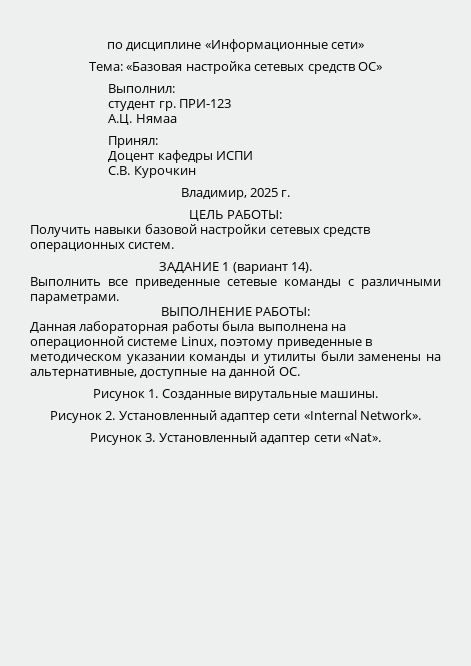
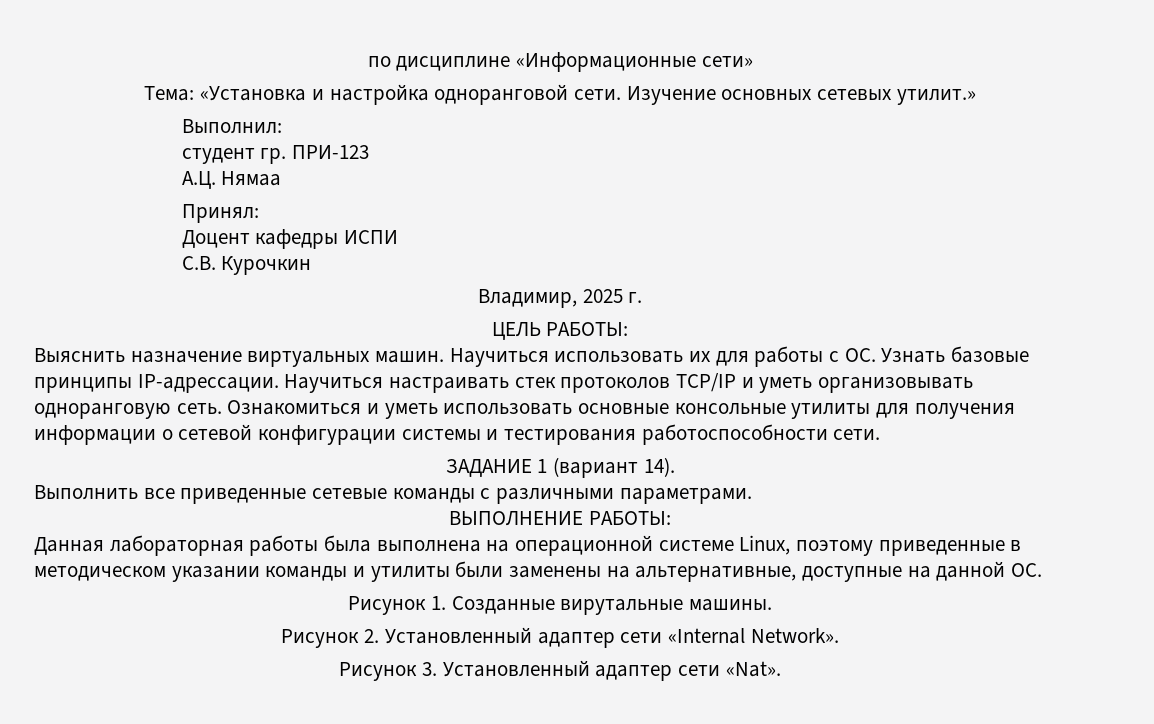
- Тема: «Базовая настройка сетевых средств ОС»
+ Тема: «Установка и настройка одноранговой сети. Изучение основных сетевых утилит.»
- Получить навыки базовой настройки сетевых средств операционных систем.
+ Выяснить назначение виртуальных машин. Научиться использовать их для работы с ОС. Узнать базовые принципы IP-адрессации. Научиться настраивать стек протоколов TCP/IP и уметь организовывать одноранговую сеть. Ознакомиться и уметь использовать основные консольные утилиты для получения информации о сетевой конфигурации системы и тестирования работоспособности сети.

